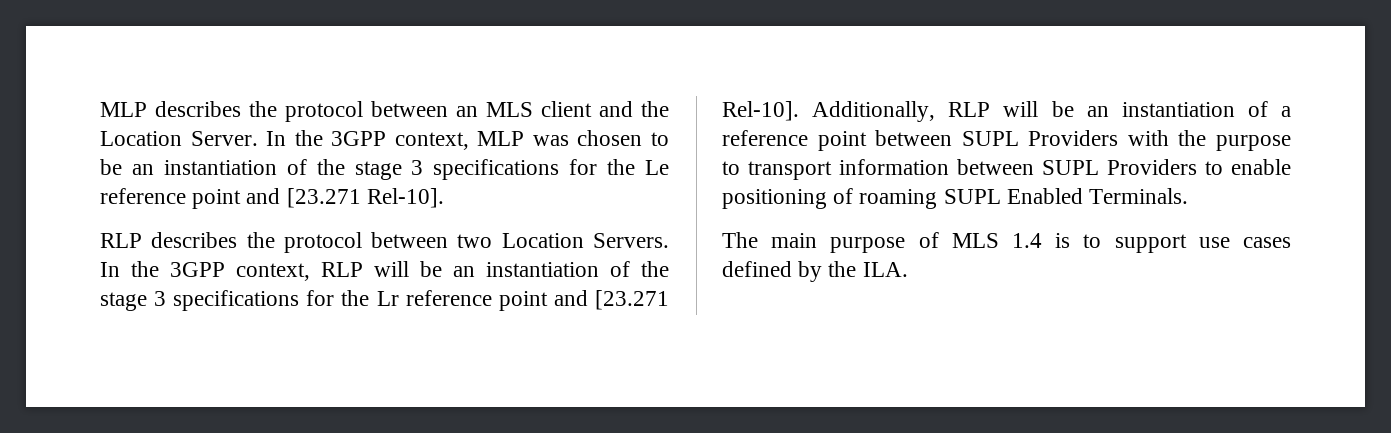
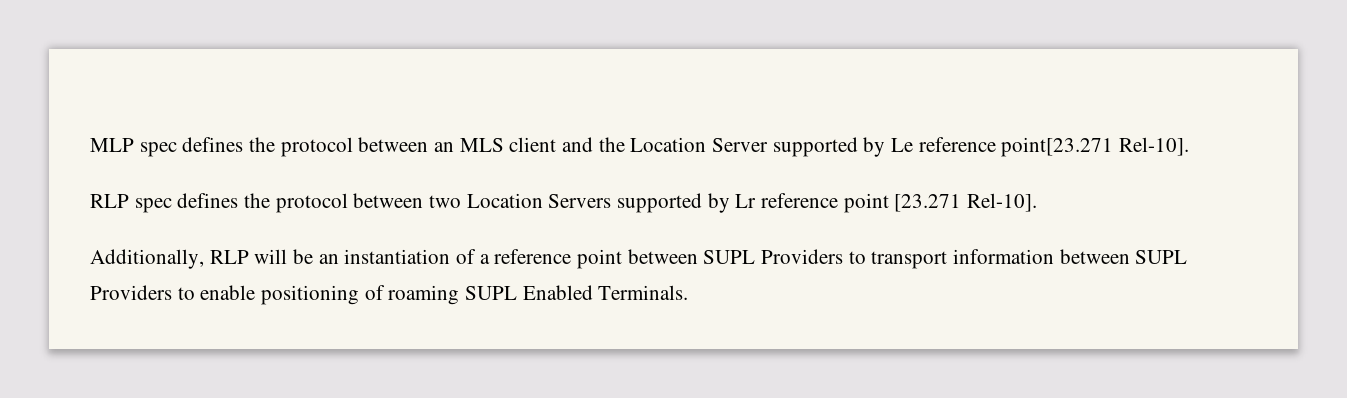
- MLP describes the protocol between an MLS client and the Location Server. In the 3GPP context, MLP was chosen to be an instantiation of the stage 3 specifications for the Le reference point and [23.271 Rel-10].
+ MLP spec defines the protocol between an MLS client and the Location Server supported by Le reference point[23.271 Rel-10].
- RLP describes the protocol between two Location Servers. In the 3GPP context, RLP will be an instantiation of the stage 3 specifications for the Lr reference point and [23.271 Rel-10]. Additionally, RLP will be an instantiation of a reference point between SUPL Providers with the purpose to transport information between SUPL Providers to enable positioning of roaming SUPL Enabled Terminals.
+ RLP spec defines the protocol between two Location Servers supported by Lr reference point [23.271 Rel-10].
+ Additionally, RLP will be an instantiation of a reference point between SUPL Providers to transport information between SUPL Providers to enable positioning of roaming SUPL Enabled Terminals.
- The main purpose of MLS 1.4 is to support use cases defined by the ILA.

